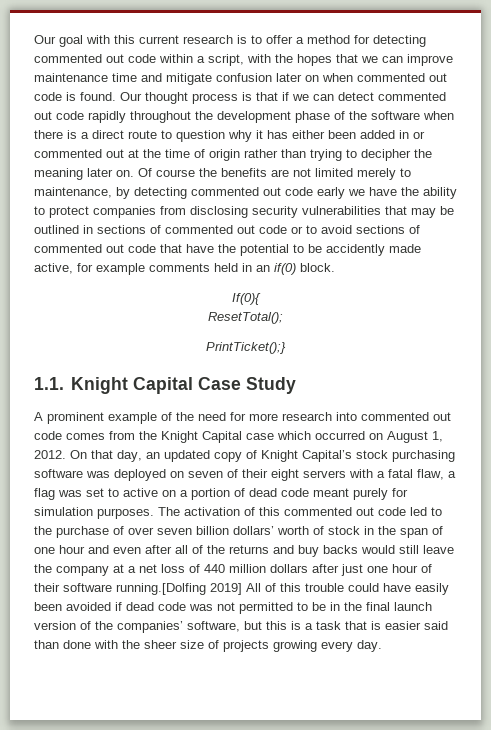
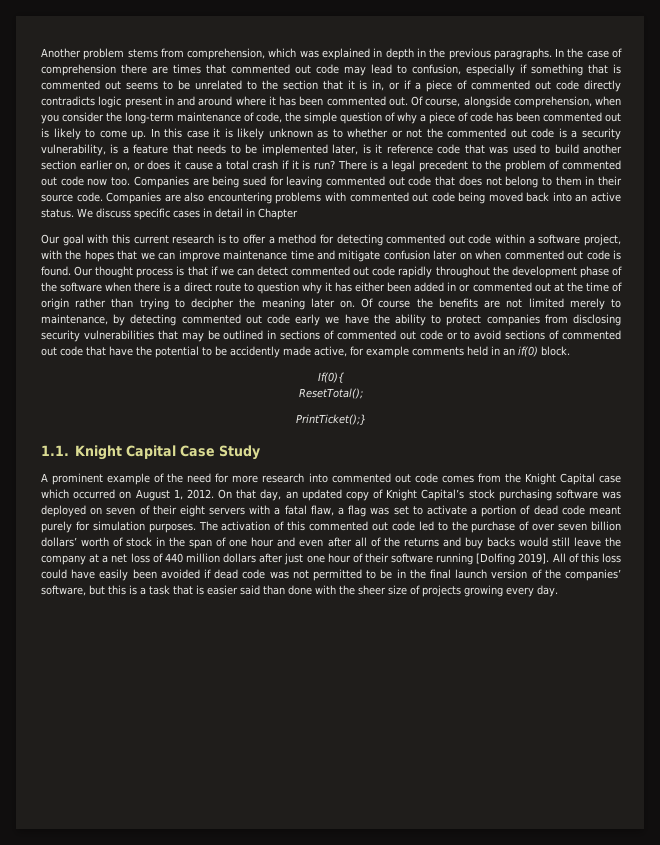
+ Another problem stems from comprehension, which was explained in depth in the previous paragraphs. In the case of comprehension there are times that commented out code may lead to confusion, especially if something that is commented out seems to be unrelated to the section that it is in, or if a piece of commented out code directly contradicts logic present in and around where it has been commented out. Of course, alongside comprehension, when you consider the long-term maintenance of code, the simple question of why a piece of code has been commented out is likely to come up. In this case it is likely unknown as to whether or not the commented out code is a security vulnerability, is a feature that needs to be implemented later, is it reference code that was used to build another section earlier on, or does it cause a total crash if it is run? There is a legal precedent to the problem of commented out code now too. Companies are being sued for leaving commented out code that does not belong to them in their source code. Companies are also encountering problems with commented out code being moved back into an active status. We discuss specific cases in detail in Chapter
- Our goal with this current research is to offer a method for detecting commented out code within a script, with the hopes that we can improve maintenance time and mitigate confusion later on when commented out code is found.
+ Our goal with this current research is to offer a method for detecting commented out code within a software project, with the hopes that we can improve maintenance time and mitigate confusion later on when commented out code is found.
- On that day, an updated copy of Knight Capital’s stock purchasing software was deployed on seven of their eight servers with a fatal flaw, a flag was set to active on a portion of dead code meant purely for simulation purposes.
+ On that day, an updated copy of Knight Capital’s stock purchasing software was deployed on seven of their eight servers with a fatal flaw, a flag was set to activate a portion of dead code meant purely for simulation purposes.
- The activation of this commented out code led to the purchase of over seven billion dollars’ worth of stock in the span of one hour and even after all of the returns and buy backs would still leave the company at a net loss of 440 million dollars after just one hour of their software running.[Dolfing 2019] All of this trouble could have easily been avoided if dead code was not permitted to be in the final launch version of the companies’ software, but this is a task that is easier said than done with the sheer size of projects growing every day.
+ The activation of this commented out code led to the purchase of over seven billion dollars’ worth of stock in the span of one hour and even after all of the returns and buy backs would still leave the company at a net loss of 440 million dollars after just one hour of their software running [Dolfing 2019]. All of this loss could have easily been avoided if dead code was not permitted to be in the final launch version of the companies’ software, but this is a task that is easier said than done with the sheer size of projects growing every day.

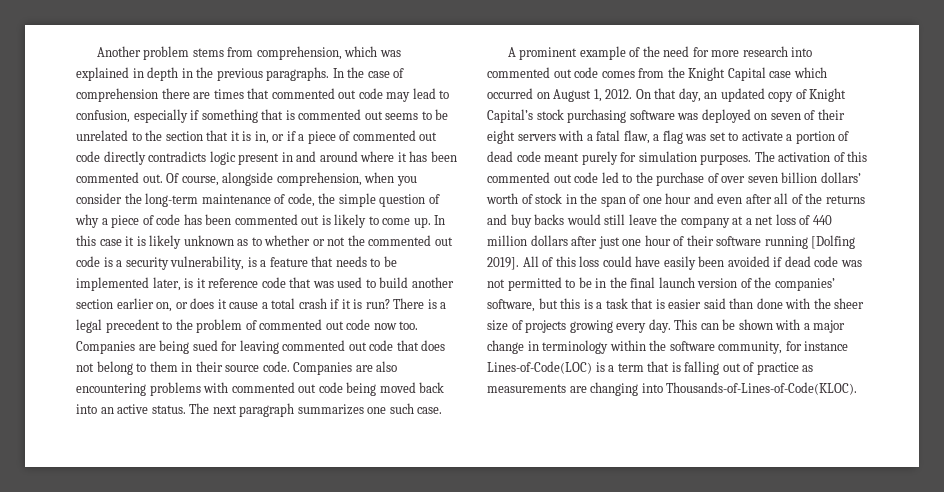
- We discuss specific cases in detail in Chapter
- Our goal with this current research is to offer a method for detecting commented out code within a software project, with the hopes that we can improve maintenance time and mitigate confusion later on when commented out code is found. Our thought process is that if we can detect commented out code rapidly throughout the development phase of the software when there is a direct route to question why it has either been added in or commented out at the time of origin rather than trying to decipher the meaning later on. Of course the benefits are not limited merely to maintenance, by detecting commented out code early we have the ability to protect companies from disclosing security vulnerabilities that may be outlined in sections of commented out code or to avoid sections of commented out code that have the potential to be accidently made active, for example comments held in an if(0) block.
- If(0){
- ResetTotal();
- PrintTicket();}
- 1.1. Knight Capital Case Study
+ The next paragraph summarizes one such case.
+ This can be shown with a major change in terminology within the software community, for instance Lines-of-Code(LOC) is a term that is falling out of practice as measurements are changing into Thousands-of-Lines-of-Code(KLOC).

